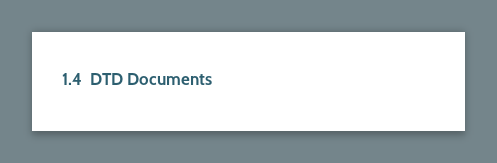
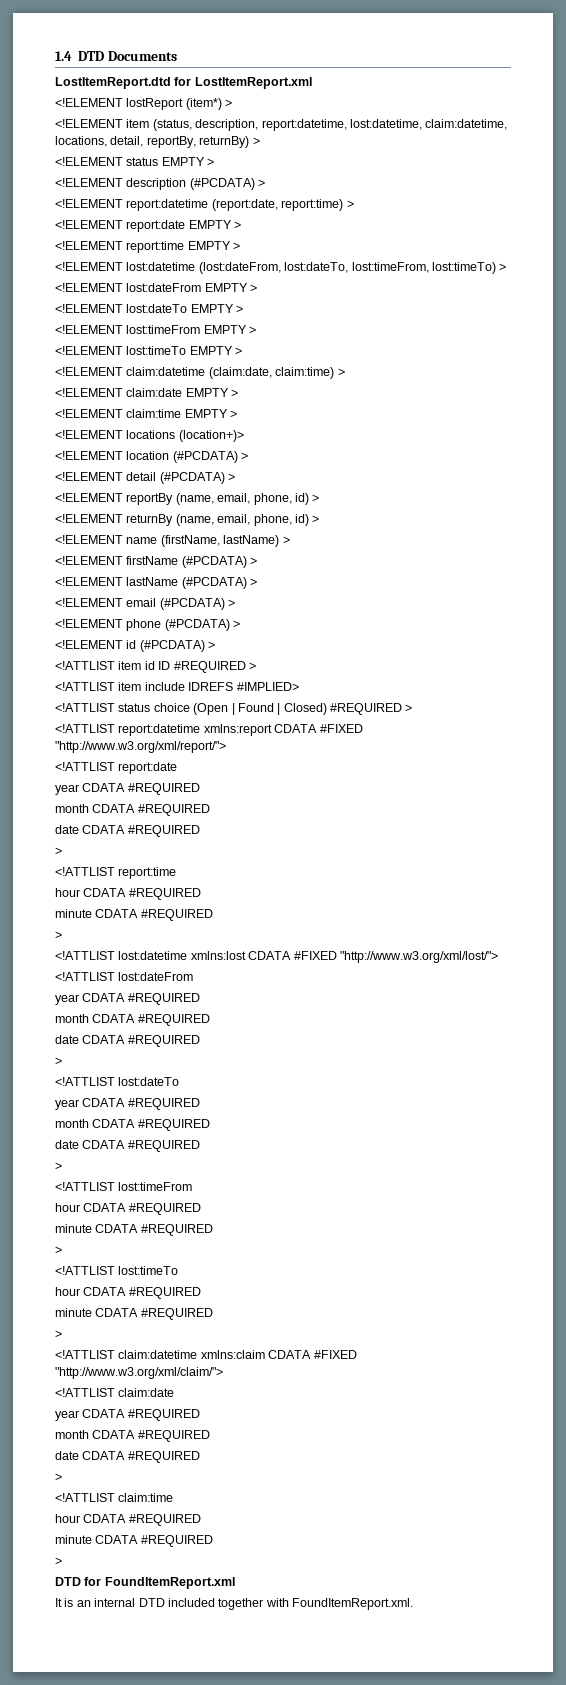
+ LostItemReport.dtd for LostItemReport.xml
+ <!ELEMENT lostReport (item*) >
+ <!ELEMENT item (status, description, report:datetime, lost:datetime, claim:datetime, locations, detail, reportBy, returnBy) >
+ <!ELEMENT status EMPTY >
+ <!ELEMENT description (#PCDATA) >
+ <!ELEMENT report:datetime (report:date, report:time) >
+ <!ELEMENT report:date EMPTY >
+ <!ELEMENT report:time EMPTY >
+ <!ELEMENT lost:datetime (lost:dateFrom, lost:dateTo, lost:timeFrom, lost:timeTo) >
+ <!ELEMENT lost:dateFrom EMPTY >
+ <!ELEMENT lost:dateTo EMPTY >
+ <!ELEMENT lost:timeFrom EMPTY >
+ <!ELEMENT lost:timeTo EMPTY >
+ <!ELEMENT claim:datetime (claim:date, claim:time) >
+ <!ELEMENT claim:date EMPTY >
+ <!ELEMENT claim:time EMPTY >
+ <!ELEMENT locations (location+)>
+ <!ELEMENT location (#PCDATA) >
+ <!ELEMENT detail (#PCDATA) >
+ <!ELEMENT reportBy (name, email, phone, id) >
+ <!ELEMENT returnBy (name, email, phone, id) >
+ <!ELEMENT name (firstName, lastName) >
+ <!ELEMENT firstName (#PCDATA) >
+ <!ELEMENT lastName (#PCDATA) >
+ <!ELEMENT email (#PCDATA) >
+ <!ELEMENT phone (#PCDATA) >
+ <!ELEMENT id (#PCDATA) >
+ <!ATTLIST item id ID #REQUIRED >
+ <!ATTLIST item include IDREFS #IMPLIED>
+ <!ATTLIST status choice (Open | Found | Closed) #REQUIRED >
+ <!ATTLIST report:datetime xmlns:report CDATA #FIXED "http://www.w3.org/xml/report/">
+ <!ATTLIST report:date
+ year CDATA #REQUIRED
+ month CDATA #REQUIRED
+ date CDATA #REQUIRED
+ >
+ <!ATTLIST report:time
+ hour CDATA #REQUIRED
+ minute CDATA #REQUIRED
+ >
+ <!ATTLIST lost:datetime xmlns:lost CDATA #FIXED "http://www.w3.org/xml/lost/">
+ <!ATTLIST lost:dateFrom
+ year CDATA #REQUIRED
+ month CDATA #REQUIRED
+ date CDATA #REQUIRED
+ >
+ <!ATTLIST lost:dateTo
+ year CDATA #REQUIRED
+ month CDATA #REQUIRED
+ date CDATA #REQUIRED
+ >
+ <!ATTLIST lost:timeFrom
+ hour CDATA #REQUIRED
+ minute CDATA #REQUIRED
+ >
+ <!ATTLIST lost:timeTo
+ hour CDATA #REQUIRED
+ minute CDATA #REQUIRED
+ >
+ <!ATTLIST claim:datetime xmlns:claim CDATA #FIXED "http://www.w3.org/xml/claim/">
+ <!ATTLIST claim:date
+ year CDATA #REQUIRED
+ month CDATA #REQUIRED
+ date CDATA #REQUIRED
+ >
+ <!ATTLIST claim:time
+ hour CDATA #REQUIRED
+ minute CDATA #REQUIRED
+ >
+ DTD for FoundItemReport.xml
+ It is an internal DTD included together with FoundItemReport.xml.

